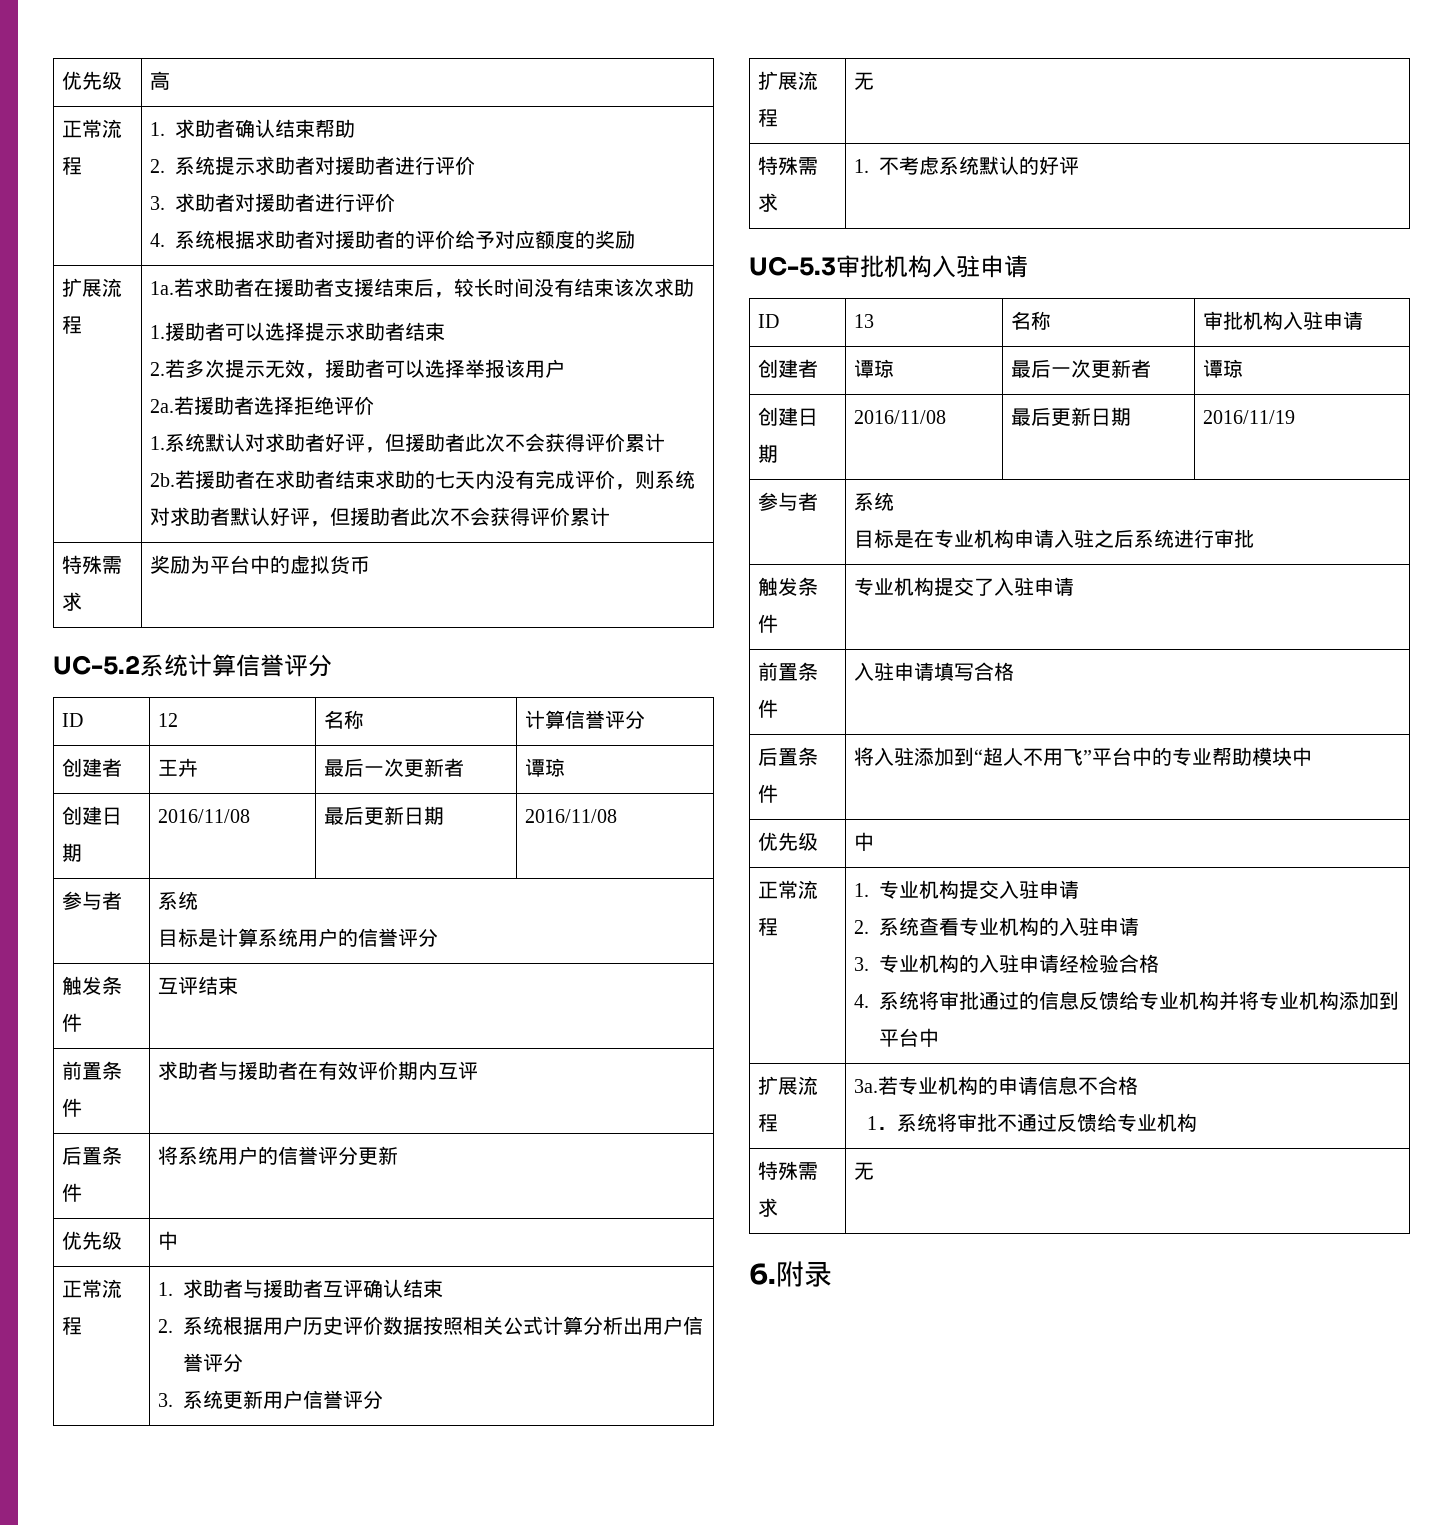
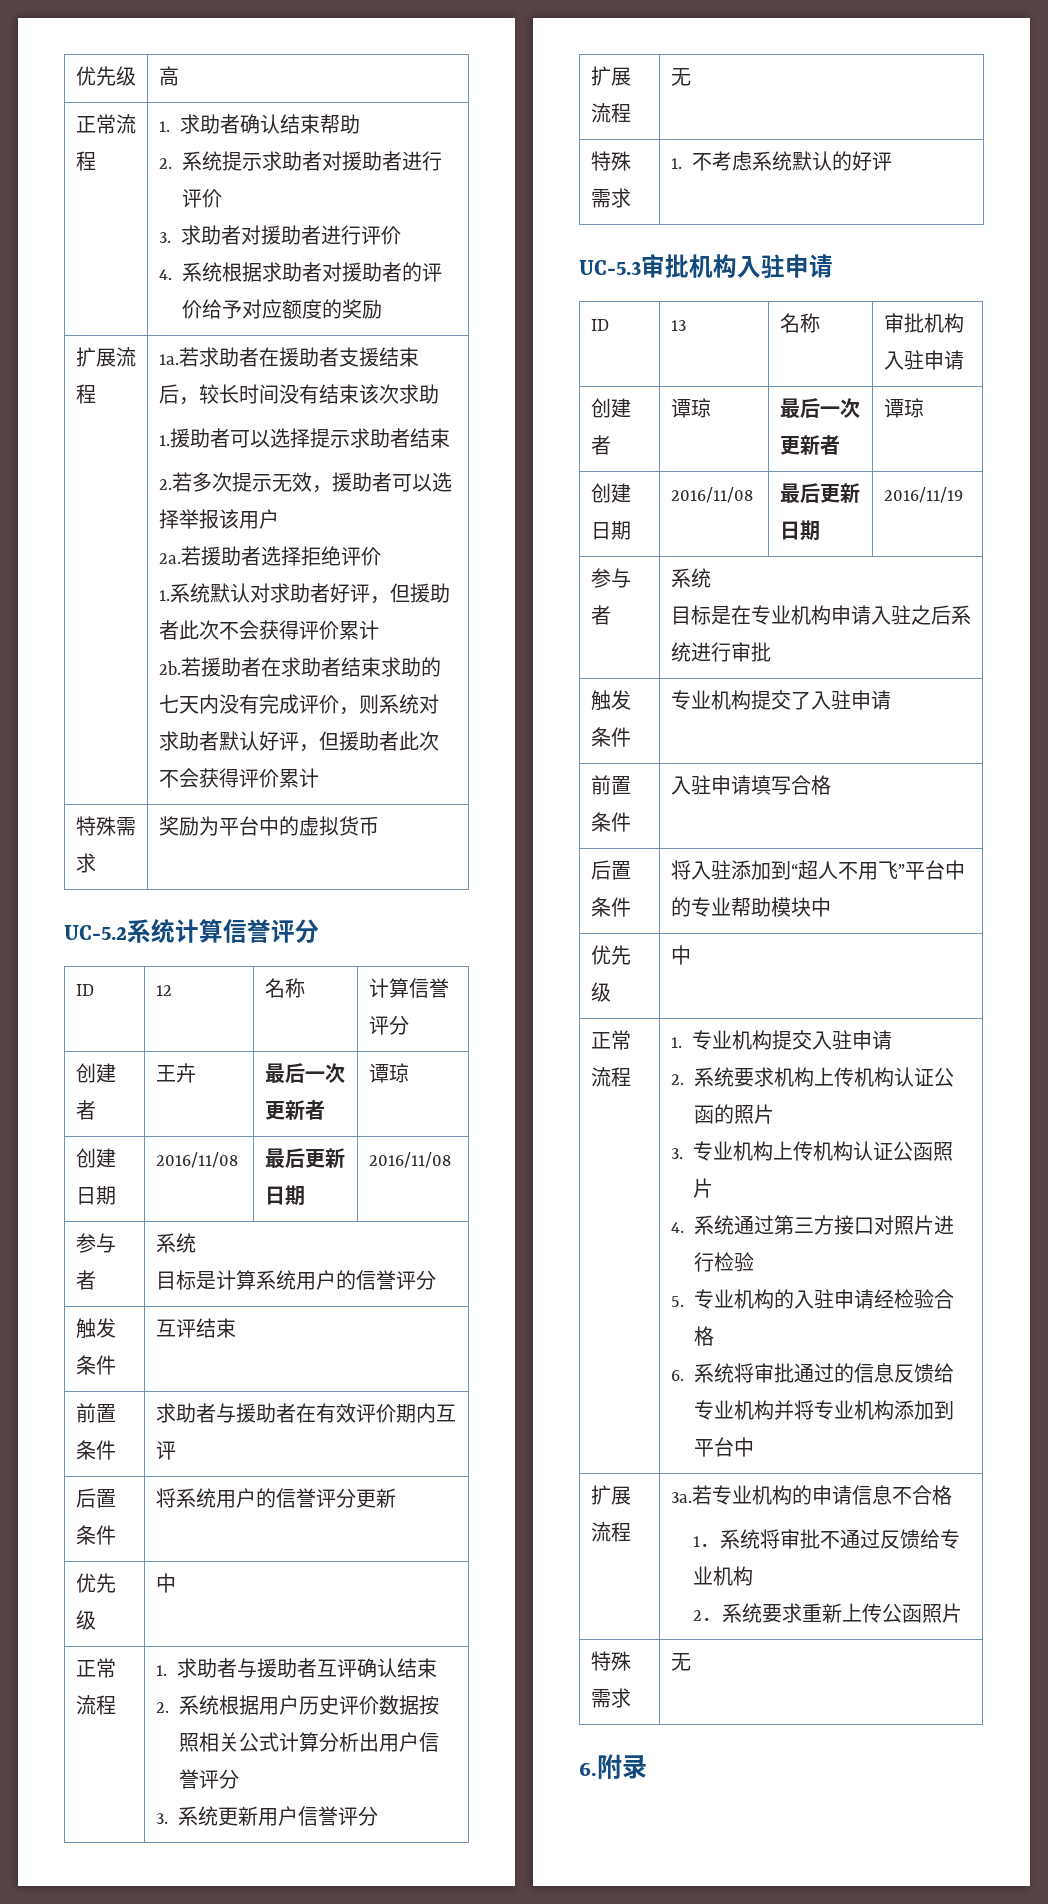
- 2.系统查看专业机构的入驻申请
- 3.专业机构的入驻申请经检验合格
+ 2.系统要求机构上传机构认证公函的照片
+ 3.专业机构上传机构认证公函照片
+ 4.系统通过第三方接口对照片进行检验
+ 5.专业机构的入驻申请经检验合格
- 4.系统将审批通过的信息反馈给专业机构并将专业机构添加到平台中
+ 6.系统将审批通过的信息反馈给专业机构并将专业机构添加到平台中
  扩展流程 | 3a.若专业机构的申请信息不合格
  1．系统将审批不通过反馈给专业机构
+ 2．系统要求重新上传公函照片

